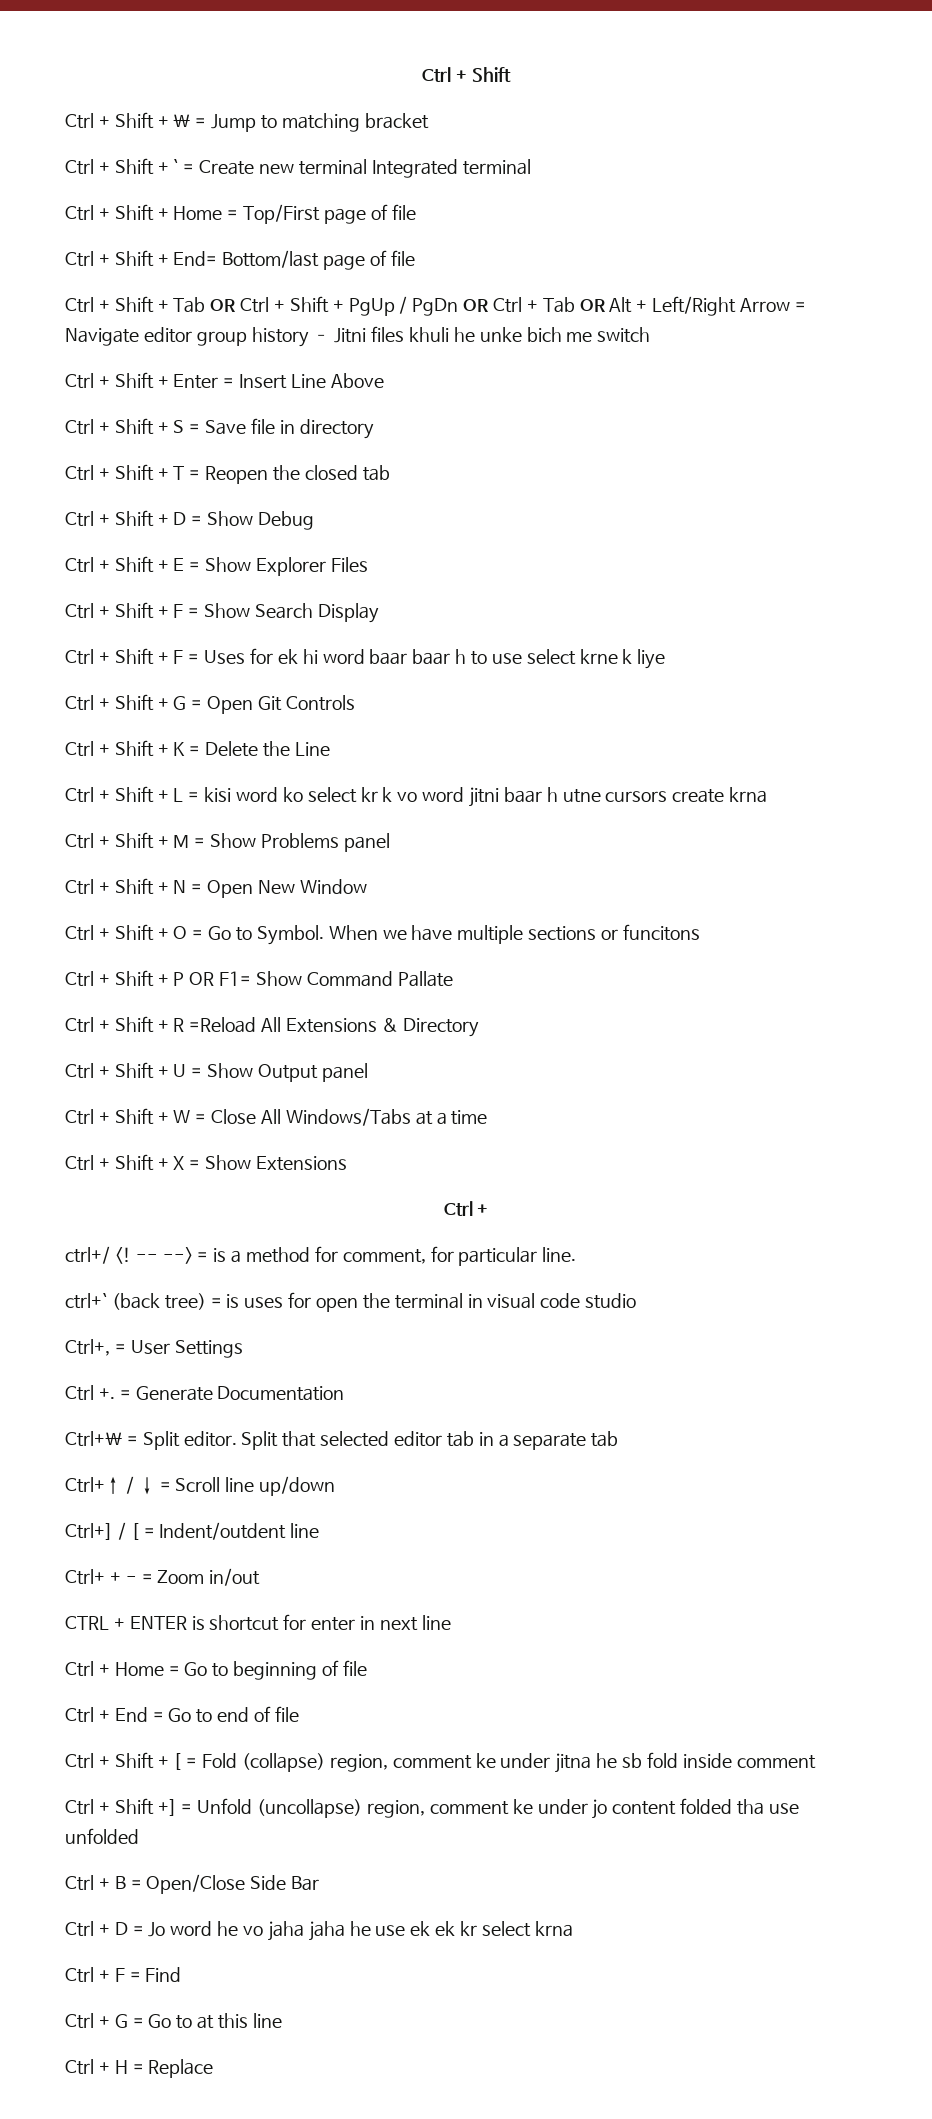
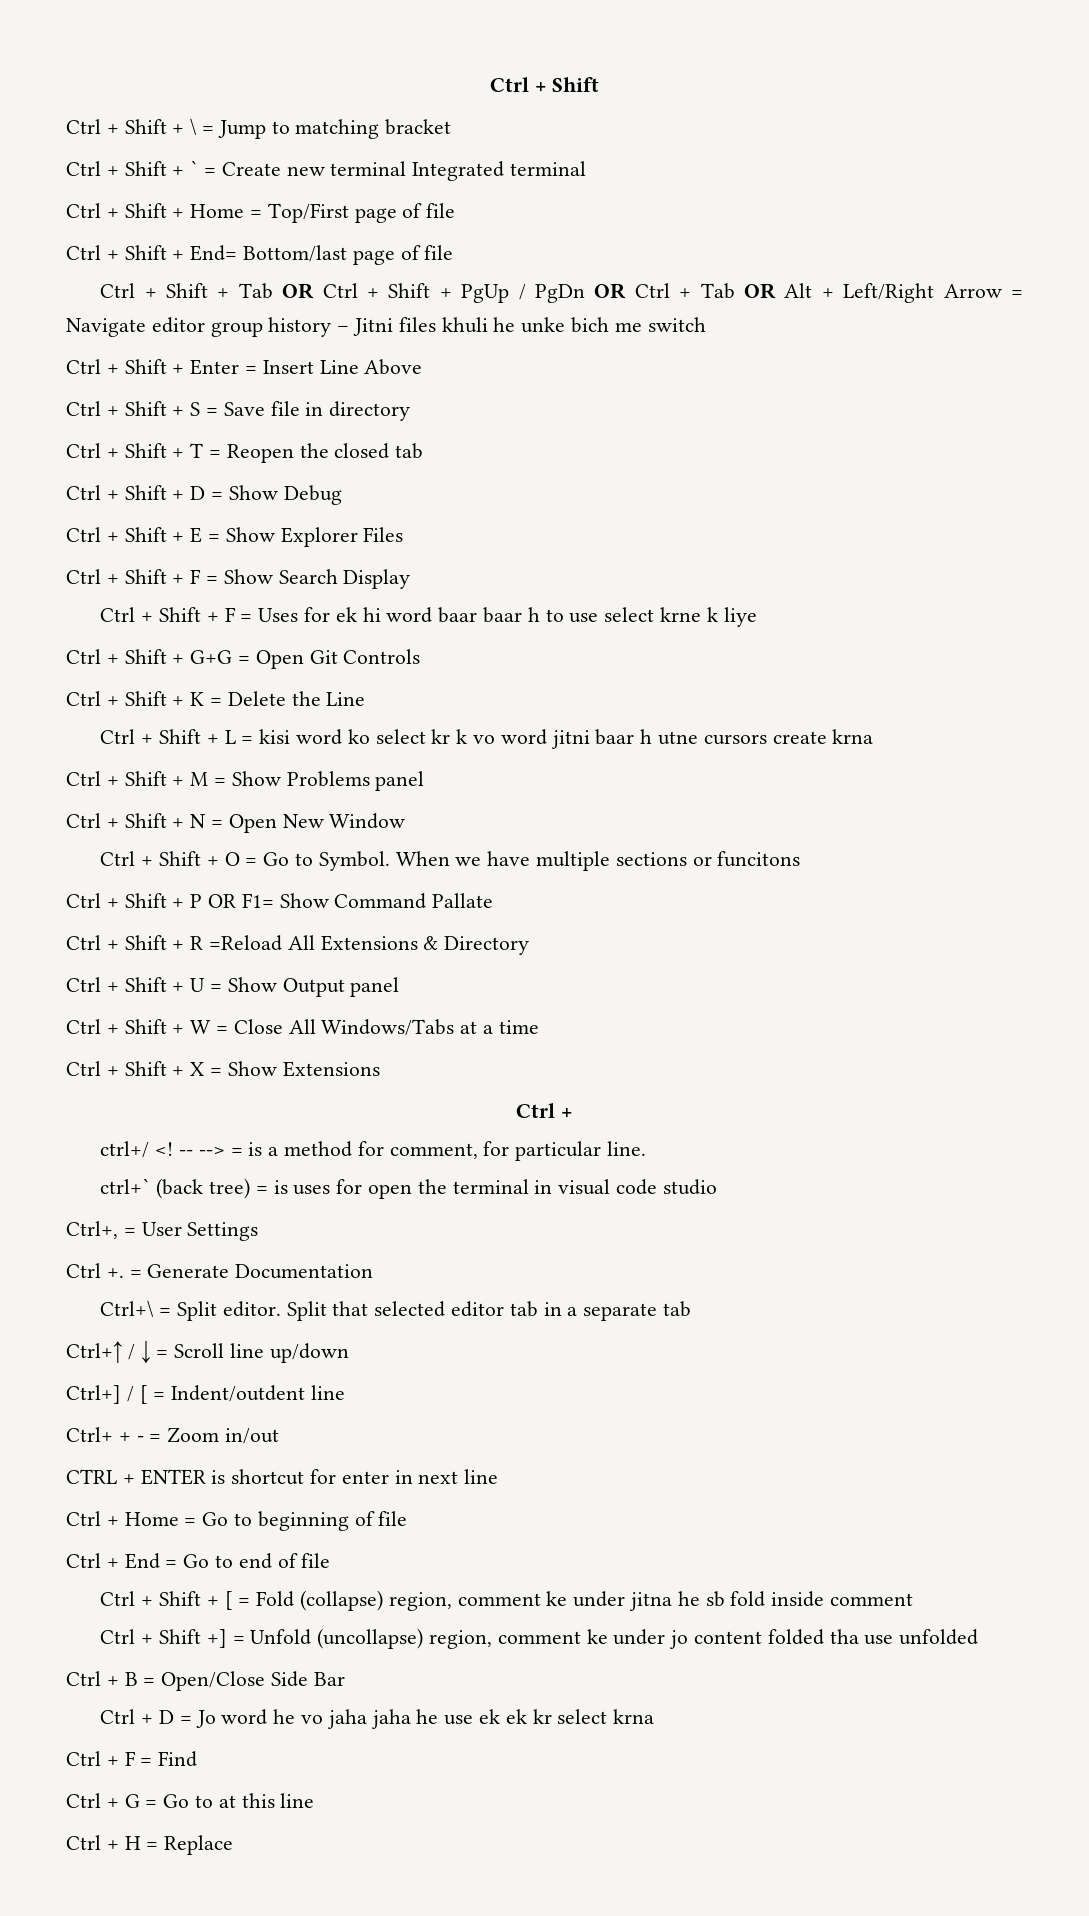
- Ctrl + Shift + G = Open Git Controls
+ Ctrl + Shift + G+G = Open Git Controls

